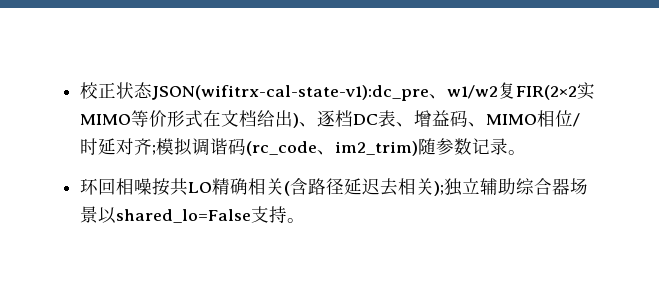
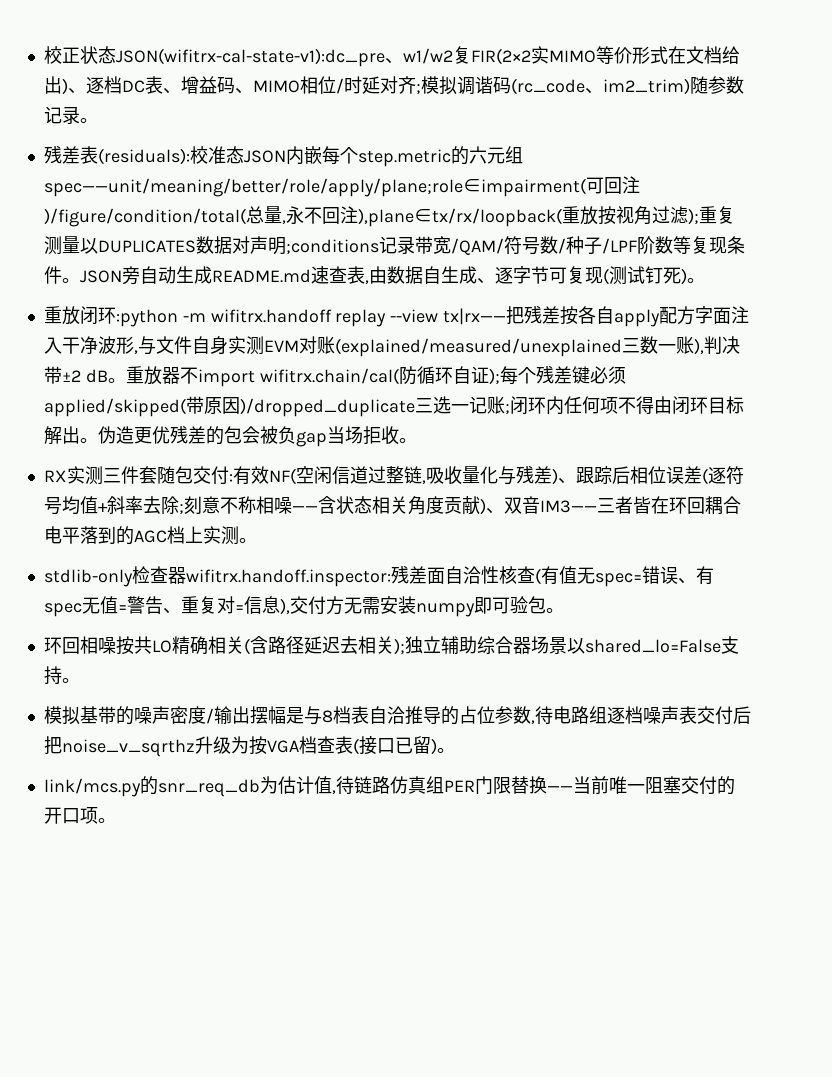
+ 残差表(residuals):校准态JSON内嵌每个step.metric的六元组spec——unit/meaning/better/role/apply/plane;role∈impairment(可回注)/figure/condition/total(总量,永不回注),plane∈tx/rx/loopback(重放按视角过滤);重复测量以DUPLICATES数据对声明;conditions记录带宽/QAM/符号数/种子/LPF阶数等复现条件。JSON旁自动生成README.md速查表,由数据自生成、逐字节可复现(测试钉死)。
+ 重放闭环:python -m wifitrx.handoff replay --view tx|rx——把残差按各自apply配方字面注入干净波形,与文件自身实测EVM对账(explained/measured/unexplained三数一账),判决带±2 dB。重放器不import wifitrx.chain/cal(防循环自证);每个残差键必须applied/skipped(带原因)/dropped_duplicate三选一记账;闭环内任何项不得由闭环目标解出。伪造更优残差的包会被负gap当场拒收。
+ RX实测三件套随包交付:有效NF(空闲信道过整链,吸收量化与残差)、跟踪后相位误差(逐符号均值+斜率去除;刻意不称相噪——含状态相关角度贡献)、双音IM3——三者皆在环回耦合电平落到的AGC档上实测。
+ stdlib-only检查器wifitrx.handoff.inspector:残差面自洽性核查(有值无spec=错误、有spec无值=警告、重复对=信息),交付方无需安装numpy即可验包。
+ 模拟基带的噪声密度/输出摆幅是与8档表自洽推导的占位参数,待电路组逐档噪声表交付后把noise_v_sqrthz升级为按VGA档查表(接口已留)。
+ link/mcs.py的snr_req_db为估计值,待链路仿真组PER门限替换——当前唯一阻塞交付的开口项。

